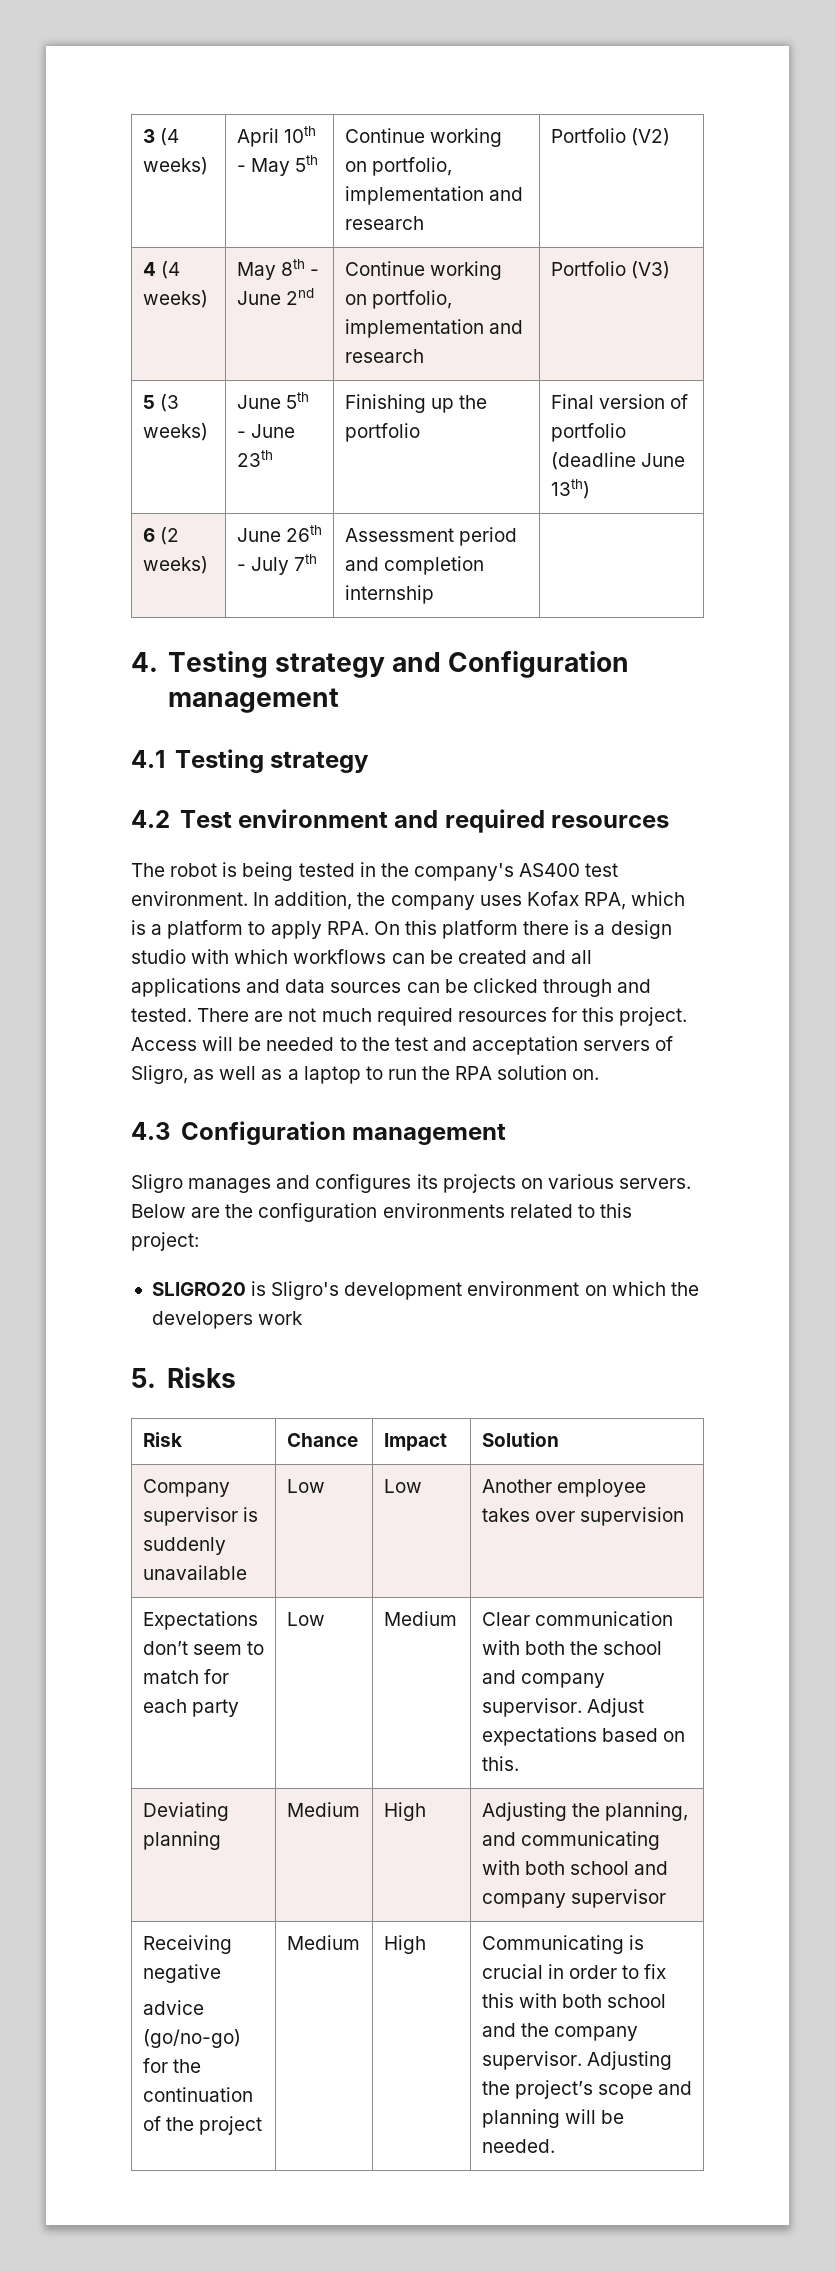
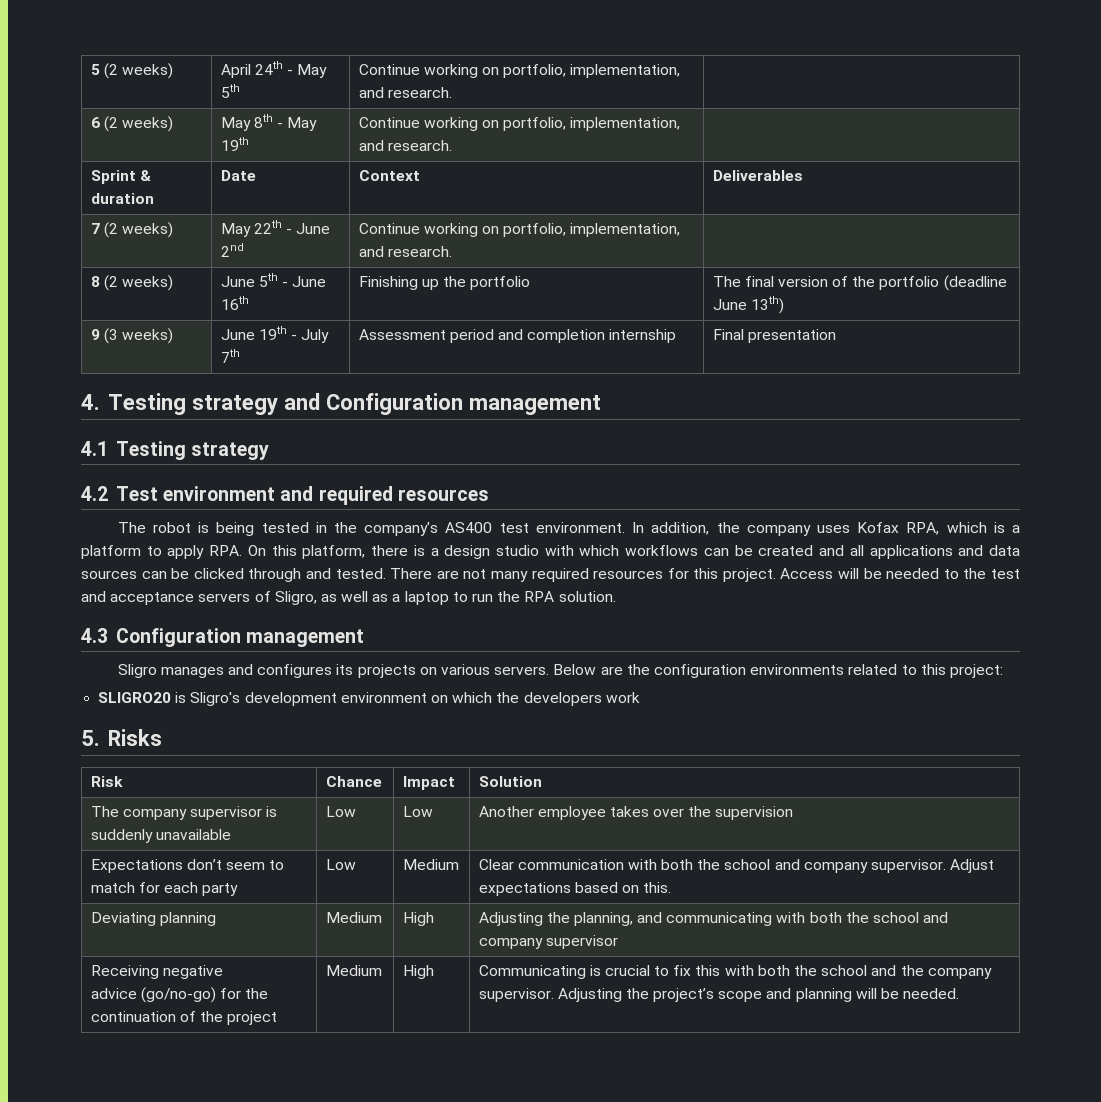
- 3 (4 weeks) | April 10th - May 5th | Continue working on portfolio, implementation and research | Portfolio (V2)
- 4 (4 weeks) | May 8th - June 2nd | Continue working on portfolio, implementation and research | Portfolio (V3)
- 5 (3 weeks) | June 5th - June 23th | Finishing up the portfolio | Final version of portfolio (deadline June 13th)
+ 5 (2 weeks) | April 24th - May 5th | Continue working on portfolio, implementation, and research. |
+ 6 (2 weeks) | May 8th - May 19th | Continue working on portfolio, implementation, and research. |
+ Sprint & duration | Date | Context | Deliverables
+ 7 (2 weeks) | May 22th - June 2nd | Continue working on portfolio, implementation, and research. |
+ 8 (2 weeks) | June 5th - June 16th | Finishing up the portfolio | The final version of the portfolio (deadline June 13th)
- 6 (2 weeks) | June 26th - July 7th | Assessment period and completion internship |
+ 9 (3 weeks) | June 19th - July 7th | Assessment period and completion internship | Final presentation
- In addition, the company uses Kofax RPA, which is a platform to apply RPA. On this platform there is a design studio with which workflows can be created and all applications and data sources can be clicked through and tested.
+ In addition, the company uses Kofax RPA, which is a platform to apply RPA. On this platform, there is a design studio with which workflows can be created and all applications and data sources can be clicked through and tested.
- There are not much required resources for this project.
+ There are not many required resources for this project.
- Access will be needed to the test and acceptation servers of Sligro, as well as a laptop to run the RPA solution on.
+ Access will be needed to the test and acceptance servers of Sligro, as well as a laptop to run the RPA solution.
- Company supervisor is suddenly unavailable | Low | Low | Another employee takes over supervision
+ The company supervisor is suddenly unavailable | Low | Low | Another employee takes over the supervision
- Deviating planning | Medium | High | Adjusting the planning, and communicating with both school and company supervisor
+ Deviating planning | Medium | High | Adjusting the planning, and communicating with both the school and company supervisor
  Receiving negative
- advice (go/no-go) for the continuation of the project | Medium | High | Communicating is crucial in order to fix this with both school and the company supervisor. Adjusting the project’s scope and planning will be needed.
+ advice (go/no-go) for the continuation of the project | Medium | High | Communicating is crucial to fix this with both the school and the company supervisor. Adjusting the project’s scope and planning will be needed.

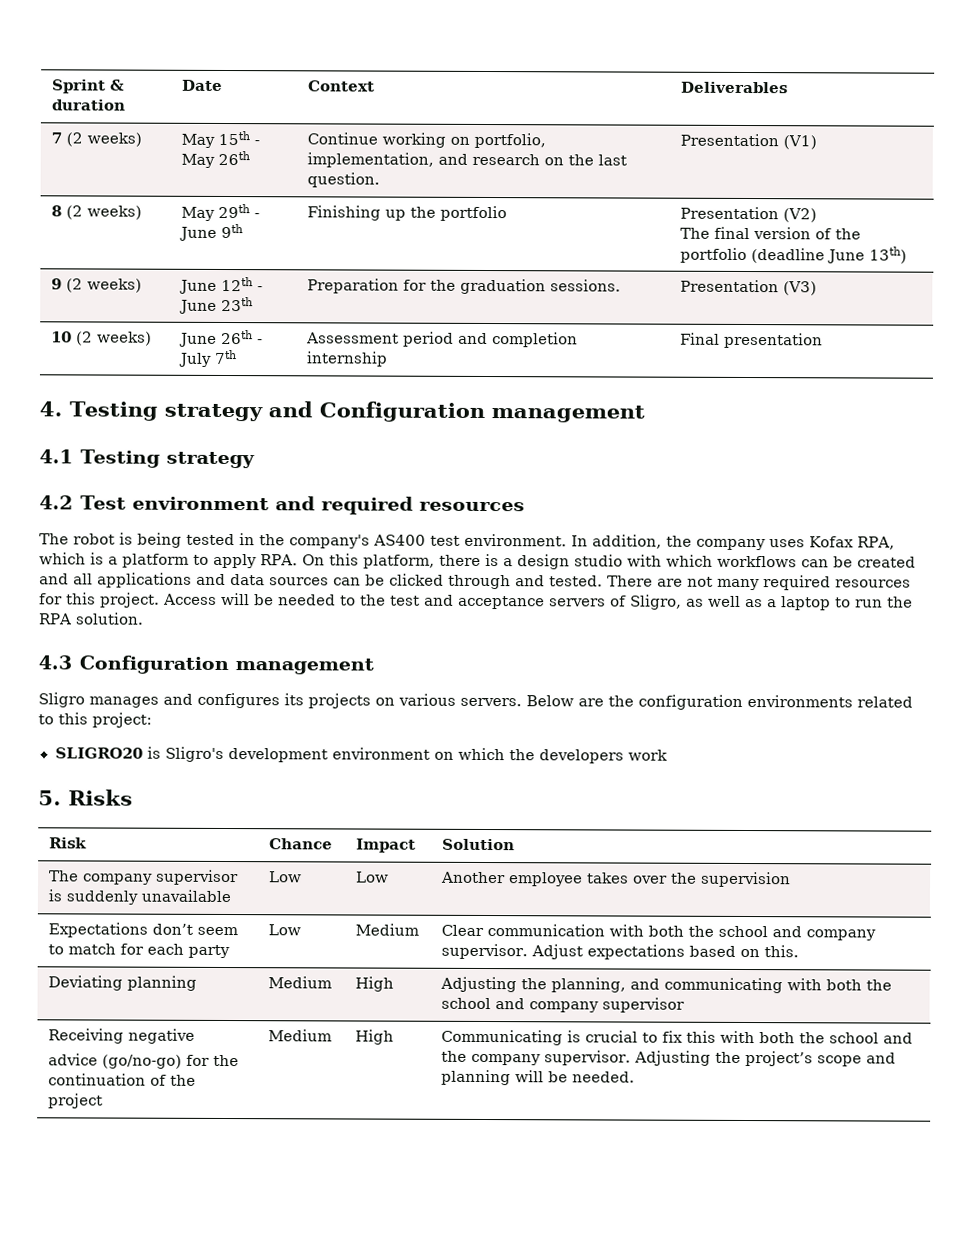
- 5 (2 weeks) | April 24th - May 5th | Continue working on portfolio, implementation, and research. |
- 6 (2 weeks) | May 8th - May 19th | Continue working on portfolio, implementation, and research. |
- 7 (2 weeks) | May 22th - June 2nd | Continue working on portfolio, implementation, and research. |
+ 7 (2 weeks) | May 15th - May 26th | Continue working on portfolio, implementation, and research on the last question. | Presentation (V1)
- 8 (2 weeks) | June 5th - June 16th | Finishing up the portfolio | The final version of the portfolio (deadline June 13th)
+ 8 (2 weeks) | May 29th - June 9th | Finishing up the portfolio | Presentation (V2)
+ The final version of the portfolio (deadline June 13th)
- 9 (3 weeks) | June 19th - July 7th | Assessment period and completion internship | Final presentation
+ 9 (2 weeks) | June 12th - June 23th | Preparation for the graduation sessions. | Presentation (V3)
+ 10 (2 weeks) | June 26th - July 7th | Assessment period and completion internship | Final presentation

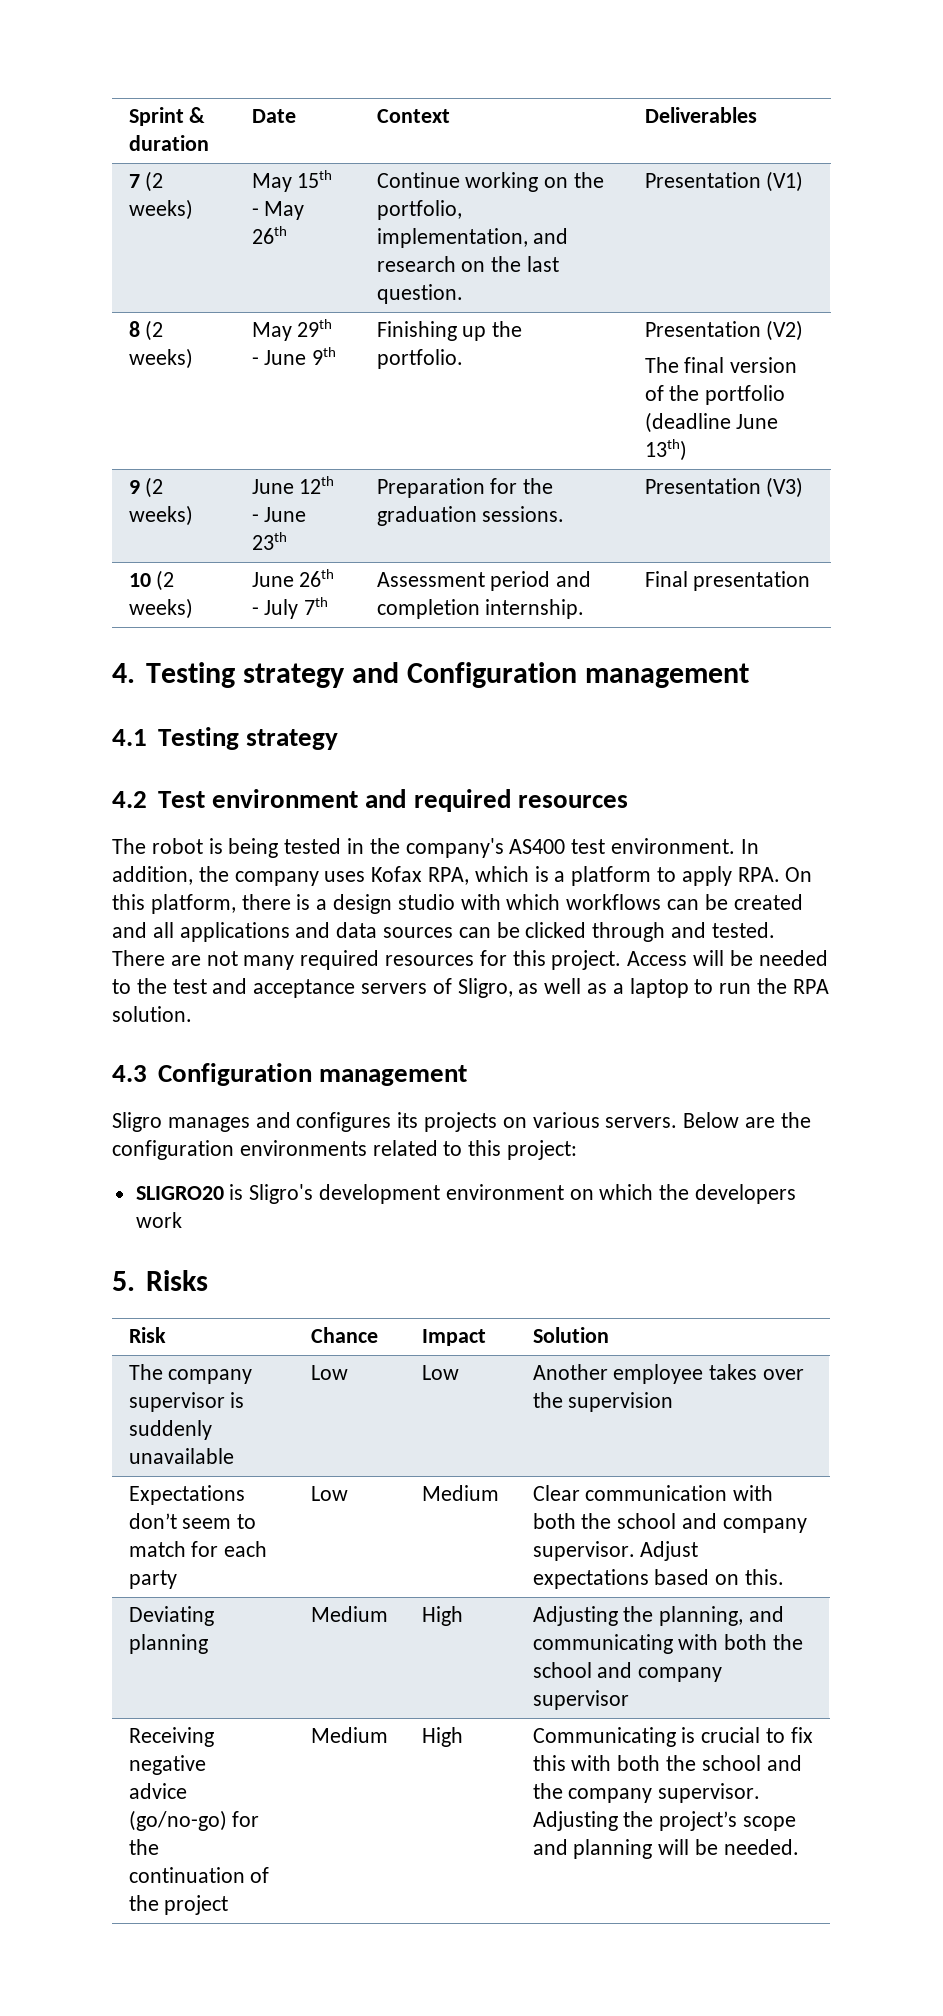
- 7 (2 weeks) | May 15th - May 26th | Continue working on portfolio, implementation, and research on the last question. | Presentation (V1)
+ 7 (2 weeks) | May 15th - May 26th | Continue working on the portfolio, implementation, and research on the last question. | Presentation (V1)
- 8 (2 weeks) | May 29th - June 9th | Finishing up the portfolio | Presentation (V2)
+ 8 (2 weeks) | May 29th - June 9th | Finishing up the portfolio. | Presentation (V2)
- 10 (2 weeks) | June 26th - July 7th | Assessment period and completion internship | Final presentation
+ 10 (2 weeks) | June 26th - July 7th | Assessment period and completion internship. | Final presentation

